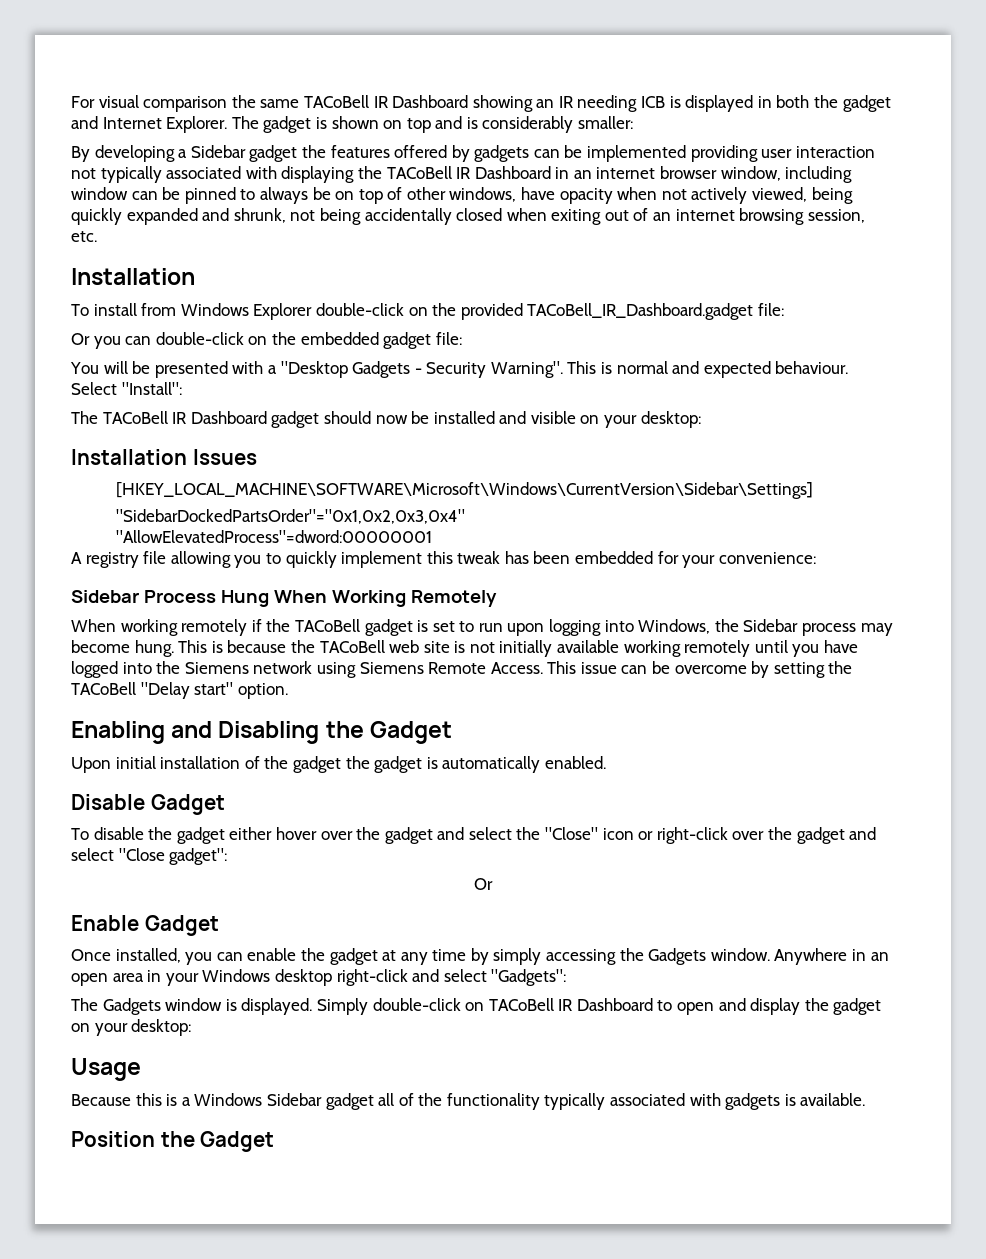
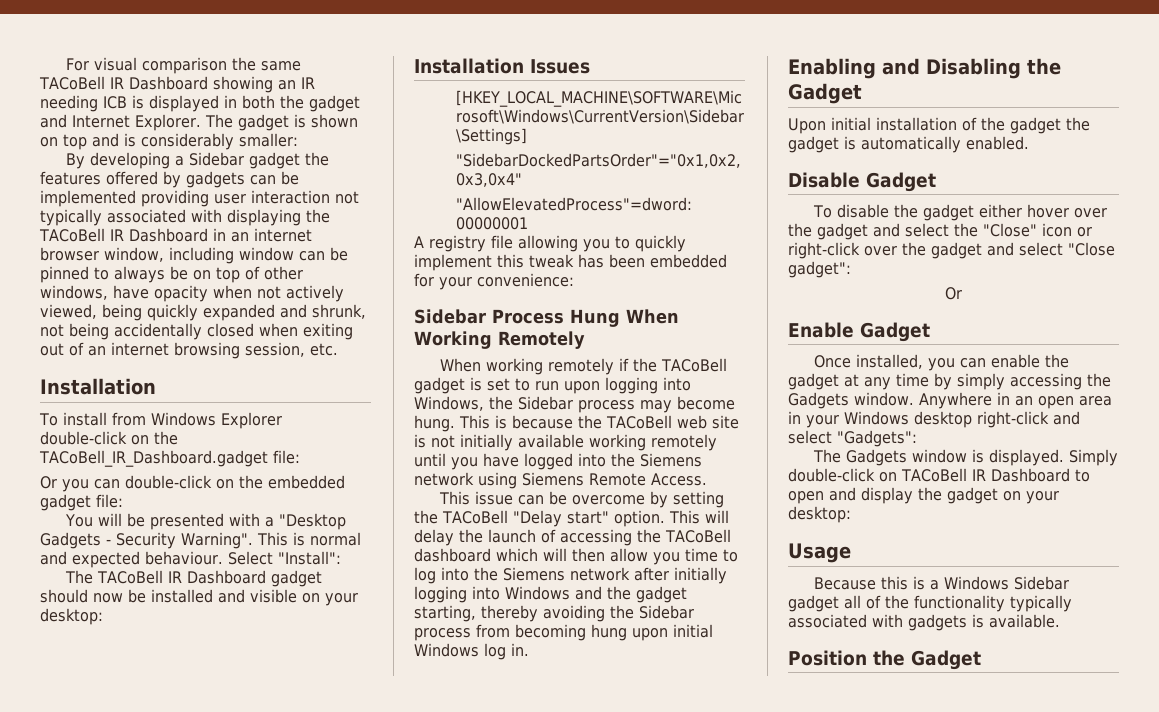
- To install from Windows Explorer double-click on the provided TACoBell_IR_Dashboard.gadget file:
+ To install from Windows Explorer double-click on the TACoBell_IR_Dashboard.gadget file:
- This is because the TACoBell web site is not initially available working remotely until you have logged into the Siemens network using Siemens Remote Access. This issue can be overcome by setting the TACoBell "Delay start" option.
+ This is because the TACoBell web site is not initially available working remotely until you have logged into the Siemens network using Siemens Remote Access.
+ This issue can be overcome by setting the TACoBell "Delay start" option. This will delay the launch of accessing the TACoBell dashboard which will then allow you time to log into the Siemens network after initially logging into Windows and the gadget starting, thereby avoiding the Sidebar process from becoming hung upon initial Windows log in.

